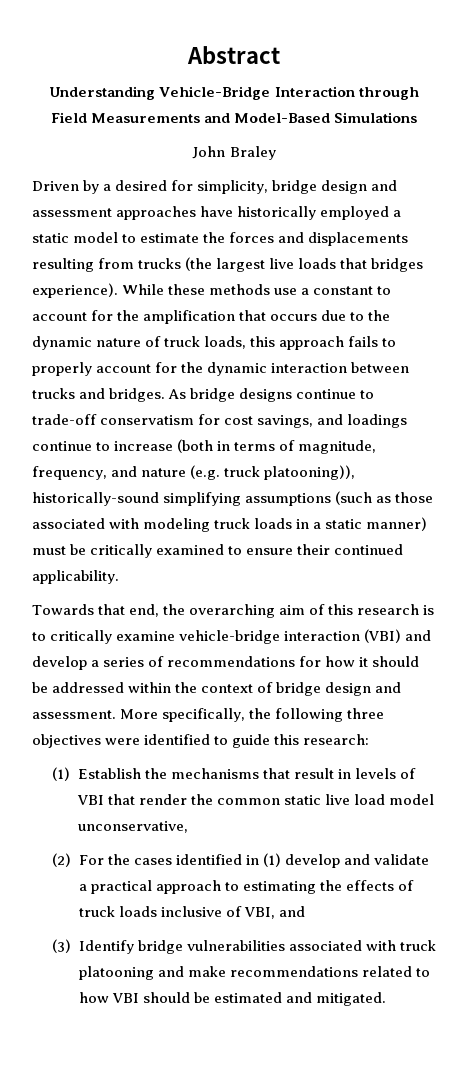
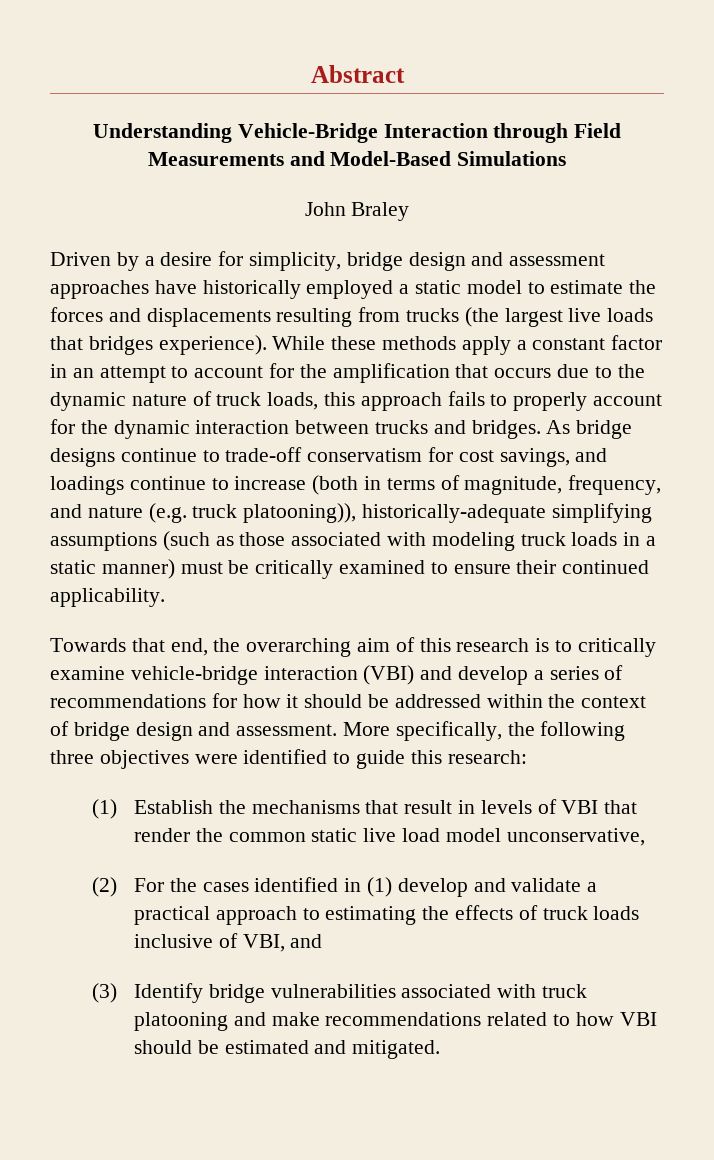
- Driven by a desired for simplicity, bridge design and assessment approaches have historically employed a static model to estimate the forces and displacements resulting from trucks (the largest live loads that bridges experience).
+ Driven by a desire for simplicity, bridge design and assessment approaches have historically employed a static model to estimate the forces and displacements resulting from trucks (the largest live loads that bridges experience).
- While these methods use a constant to account for the amplification that occurs due to the dynamic nature of truck loads, this approach fails to properly account for the dynamic interaction between trucks and bridges.
+ While these methods apply a constant factor in an attempt to account for the amplification that occurs due to the dynamic nature of truck loads, this approach fails to properly account for the dynamic interaction between trucks and bridges.
- As bridge designs continue to trade-off conservatism for cost savings, and loadings continue to increase (both in terms of magnitude, frequency, and nature (e.g. truck platooning)), historically-sound simplifying assumptions (such as those associated with modeling truck loads in a static manner) must be critically examined to ensure their continued applicability.
+ As bridge designs continue to trade-off conservatism for cost savings, and loadings continue to increase (both in terms of magnitude, frequency, and nature (e.g. truck platooning)), historically-adequate simplifying assumptions (such as those associated with modeling truck loads in a static manner) must be critically examined to ensure their continued applicability.

